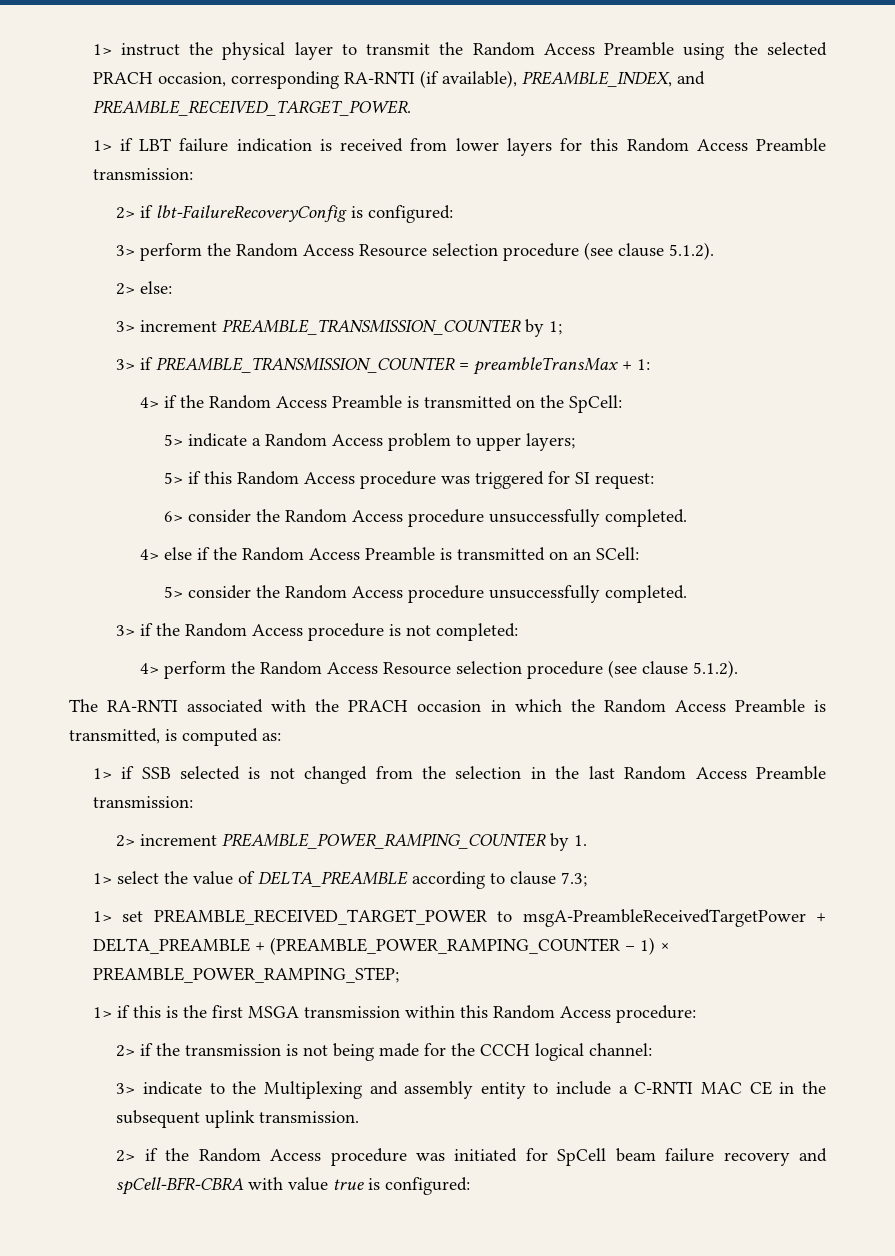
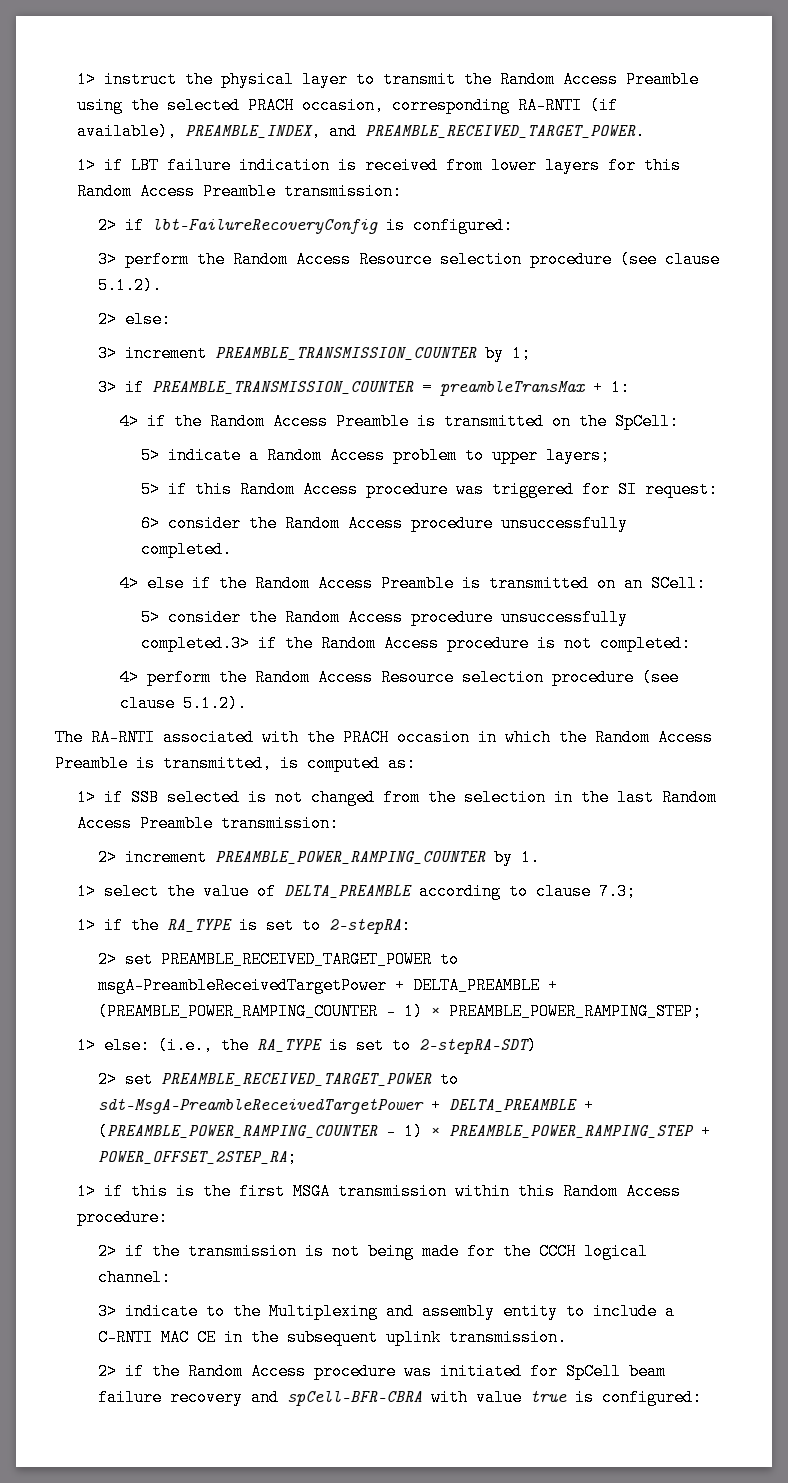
- 5> consider the Random Access procedure unsuccessfully completed.
- 3> if the Random Access procedure is not completed:
+ 5> consider the Random Access procedure unsuccessfully completed.3> if the Random Access procedure is not completed:
- 1> set PREAMBLE_RECEIVED_TARGET_POWER to msgA-PreambleReceivedTargetPower + DELTA_PREAMBLE + (PREAMBLE_POWER_RAMPING_COUNTER – 1) × PREAMBLE_POWER_RAMPING_STEP;
+ 1> if the RA_TYPE is set to 2-stepRA:
+ 2> set PREAMBLE_RECEIVED_TARGET_POWER to msgA-PreambleReceivedTargetPower + DELTA_PREAMBLE + (PREAMBLE_POWER_RAMPING_COUNTER – 1) × PREAMBLE_POWER_RAMPING_STEP;
+ 1> else: (i.e., the RA_TYPE is set to 2-stepRA-SDT)
+ 2> set PREAMBLE_RECEIVED_TARGET_POWER to sdt-MsgA-PreambleReceivedTargetPower + DELTA_PREAMBLE + (PREAMBLE_POWER_RAMPING_COUNTER – 1) × PREAMBLE_POWER_RAMPING_STEP + POWER_OFFSET_2STEP_RA;

